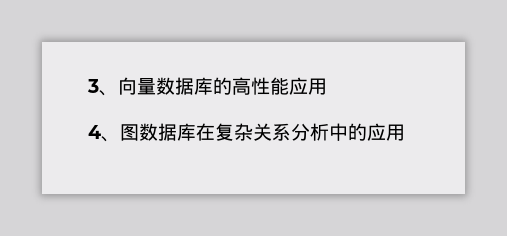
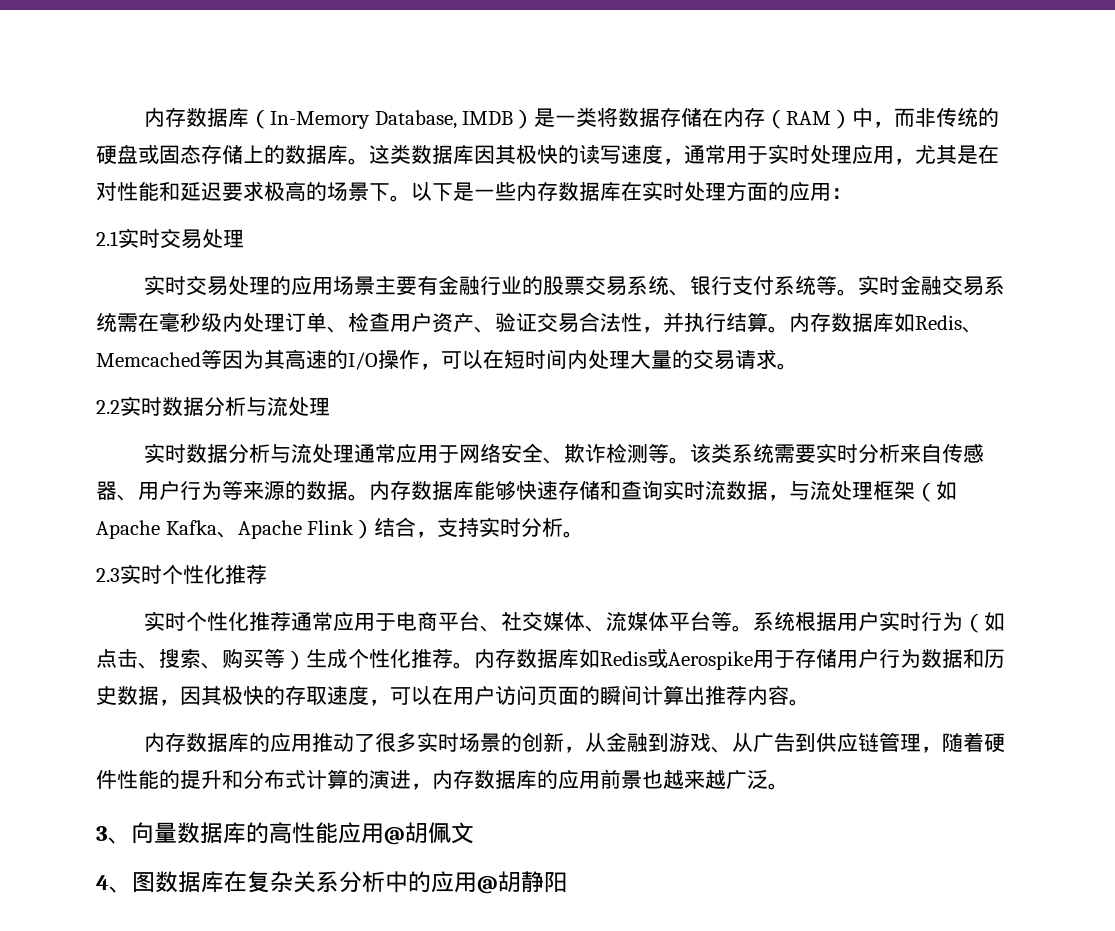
+ 内存数据库（In-Memory Database, IMDB）是一类将数据存储在内存（RAM）中，而非传统的硬盘或固态存储上的数据库。这类数据库因其极快的读写速度，通常用于实时处理应用，尤其是在对性能和延迟要求极高的场景下。以下是一些内存数据库在实时处理方面的应用：
+ 2.1实时交易处理
+ 实时交易处理的应用场景主要有金融行业的股票交易系统、银行支付系统等。实时金融交易系统需在毫秒级内处理订单、检查用户资产、验证交易合法性，并执行结算。内存数据库如Redis、Memcached等因为其高速的I/O操作，可以在短时间内处理大量的交易请求。
+ 2.2实时数据分析与流处理
+ 实时数据分析与流处理通常应用于网络安全、欺诈检测等。该类系统需要实时分析来自传感器、用户行为等来源的数据。内存数据库能够快速存储和查询实时流数据，与流处理框架（如Apache Kafka、Apache Flink）结合，支持实时分析。
+ 2.3实时个性化推荐
+ 实时个性化推荐通常应用于电商平台、社交媒体、流媒体平台等。系统根据用户实时行为（如点击、搜索、购买等）生成个性化推荐。内存数据库如Redis或Aerospike用于存储用户行为数据和历史数据，因其极快的存取速度，可以在用户访问页面的瞬间计算出推荐内容。
+ 内存数据库的应用推动了很多实时场景的创新，从金融到游戏、从广告到供应链管理，随着硬件性能的提升和分布式计算的演进，内存数据库的应用前景也越来越广泛。
- 3、向量数据库的高性能应用
+ 3、向量数据库的高性能应用@胡佩文
- 4、图数据库在复杂关系分析中的应用
+ 4、图数据库在复杂关系分析中的应用@胡静阳

